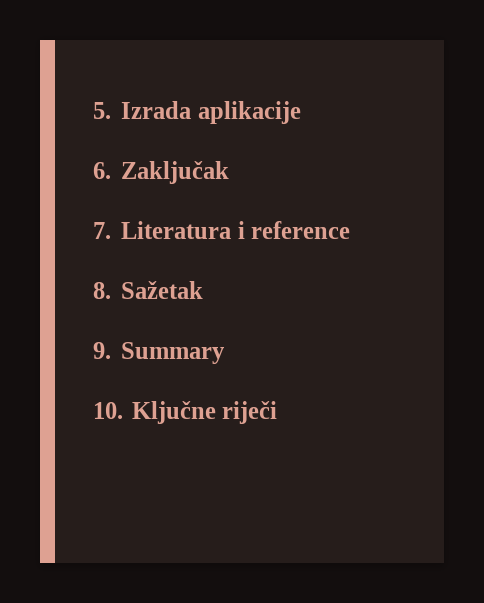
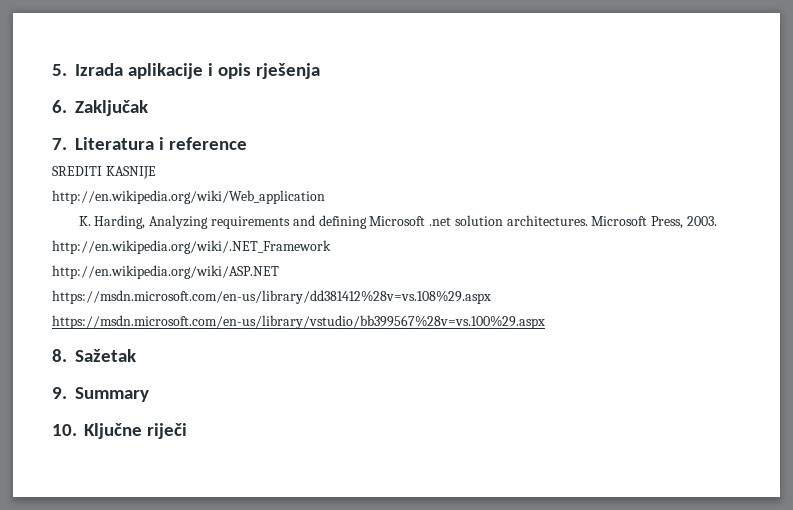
- 5. Izrada aplikacije
+ 5. Izrada aplikacije i opis rješenja
+ SREDITI KASNIJE
+ http://en.wikipedia.org/wiki/Web_application
+ K. Harding, Analyzing requirements and defining Microsoft .net solution architectures. Microsoft Press, 2003.
+ http://en.wikipedia.org/wiki/.NET_Framework
+ http://en.wikipedia.org/wiki/ASP.NET
+ https://msdn.microsoft.com/en-us/library/dd381412%28v=vs.108%29.aspx
+ https://msdn.microsoft.com/en-us/library/vstudio/bb399567%28v=vs.100%29.aspx

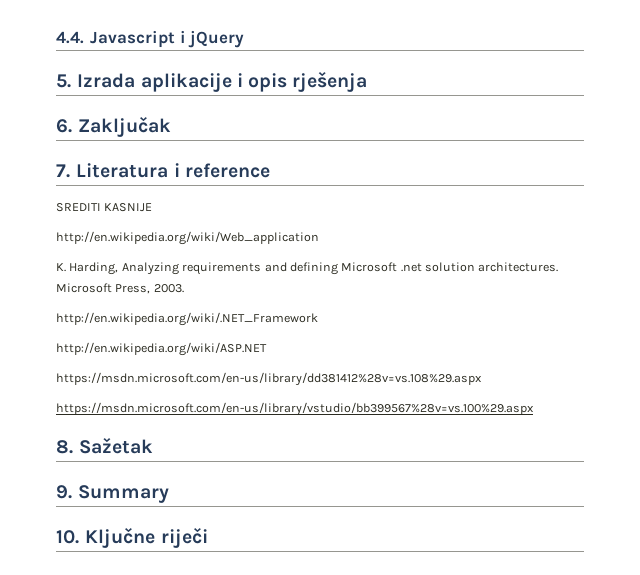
+ 4.4. Javascript i jQuery

